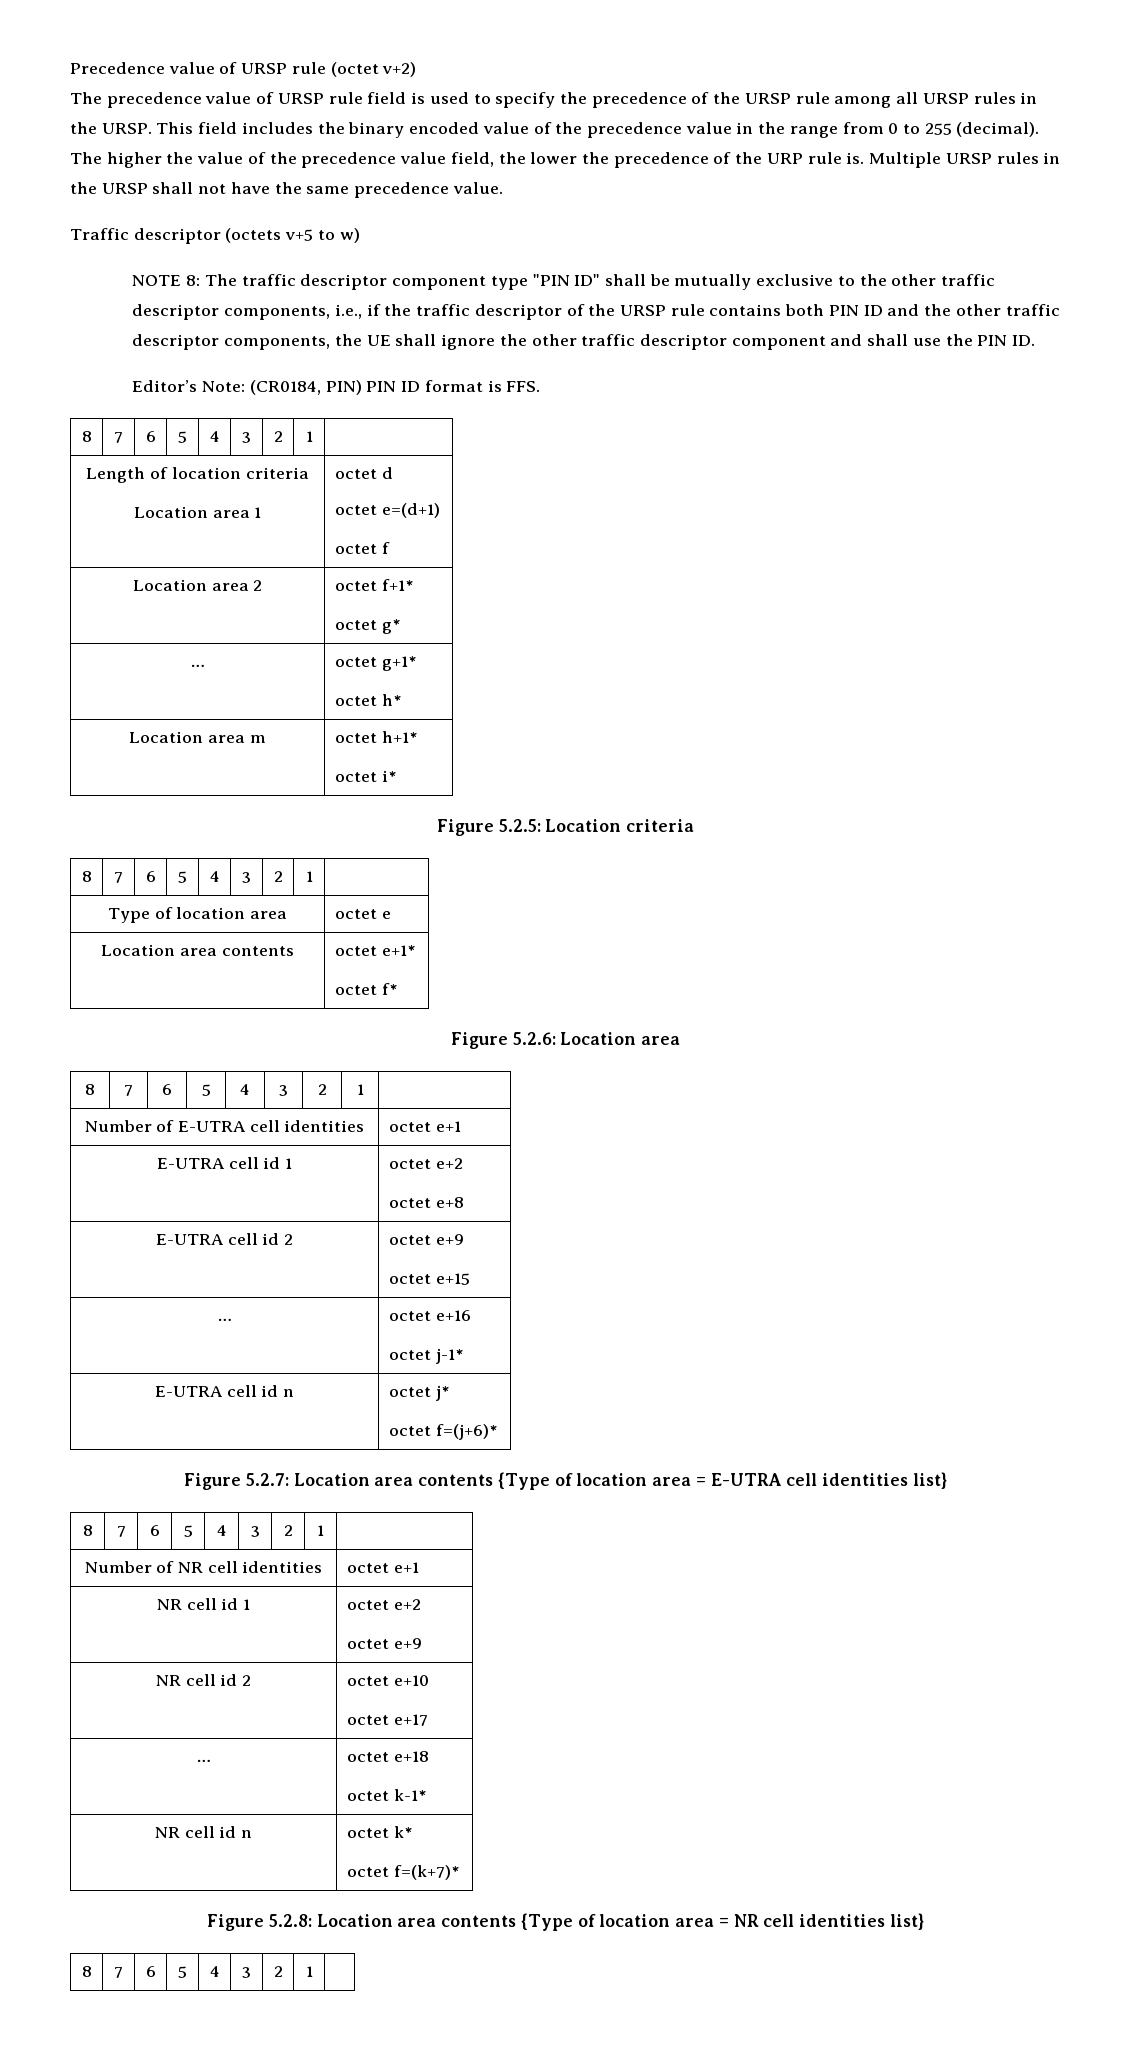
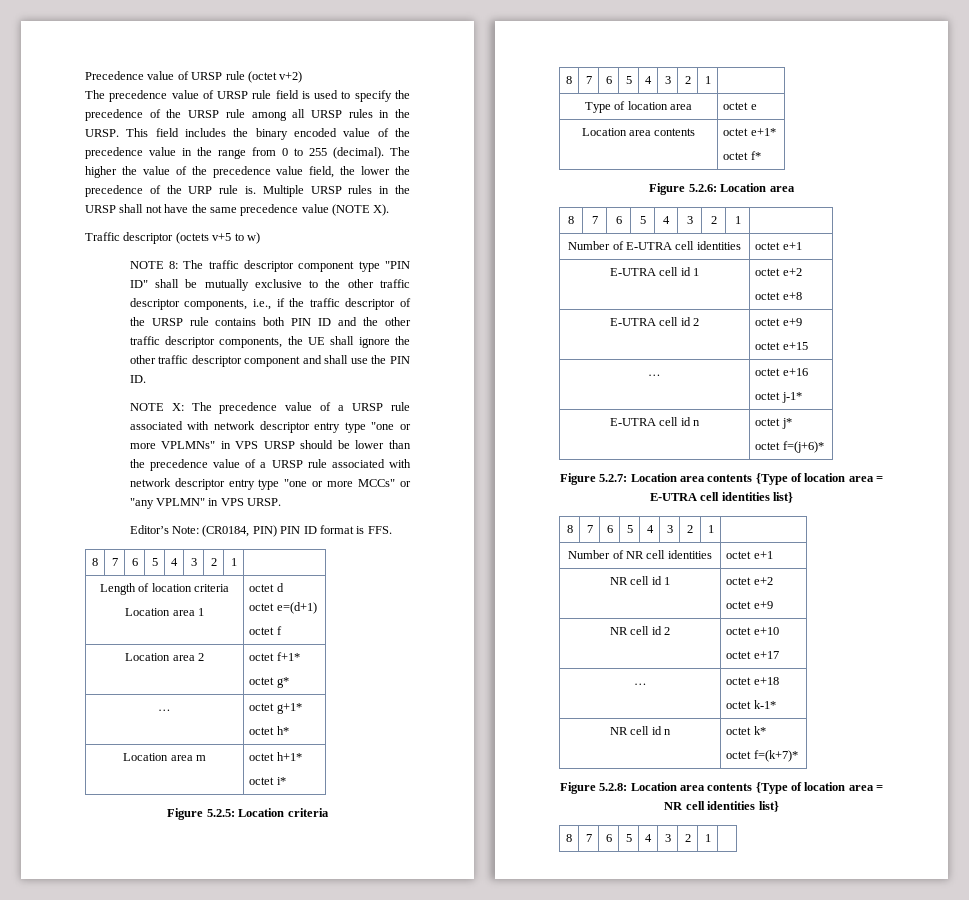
- Multiple URSP rules in the URSP shall not have the same precedence value.
+ Multiple URSP rules in the URSP shall not have the same precedence value (NOTE X).
+ NOTE X: The precedence value of a URSP rule associated with network descriptor entry type "one or more VPLMNs" in VPS URSP should be lower than the precedence value of a URSP rule associated with network descriptor entry type "one or more MCCs" or "any VPLMN" in VPS URSP.

